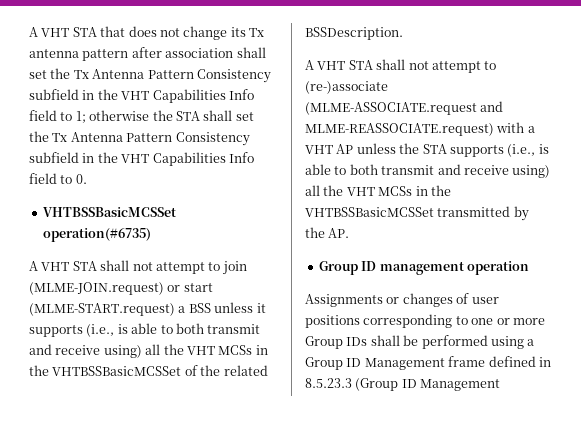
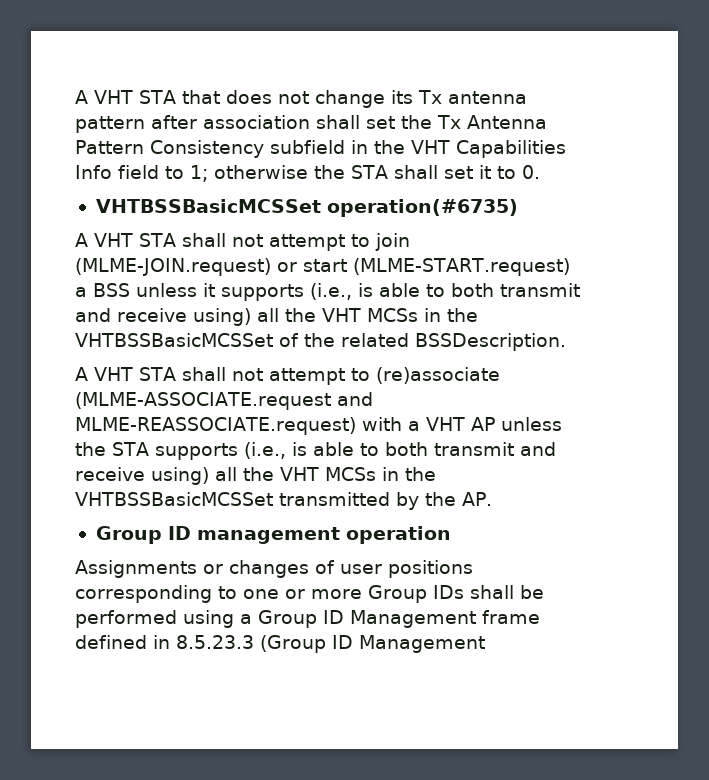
- A VHT STA that does not change its Tx antenna pattern after association shall set the Tx Antenna Pattern Consistency subfield in the VHT Capabilities Info field to 1; otherwise the STA shall set the Tx Antenna Pattern Consistency subfield in the VHT Capabilities Info field to 0.
+ A VHT STA that does not change its Tx antenna pattern after association shall set the Tx Antenna Pattern Consistency subfield in the VHT Capabilities Info field to 1; otherwise the STA shall set it to 0.
- A VHT STA shall not attempt to (re-)associate (MLME-ASSOCIATE.request and MLME-REASSOCIATE.request) with a VHT AP unless the STA supports (i.e., is able to both transmit and receive using) all the VHT MCSs in the VHTBSSBasicMCSSet transmitted by the AP.
+ A VHT STA shall not attempt to (re)associate (MLME-ASSOCIATE.request and MLME-REASSOCIATE.request) with a VHT AP unless the STA supports (i.e., is able to both transmit and receive using) all the VHT MCSs in the VHTBSSBasicMCSSet transmitted by the AP.

